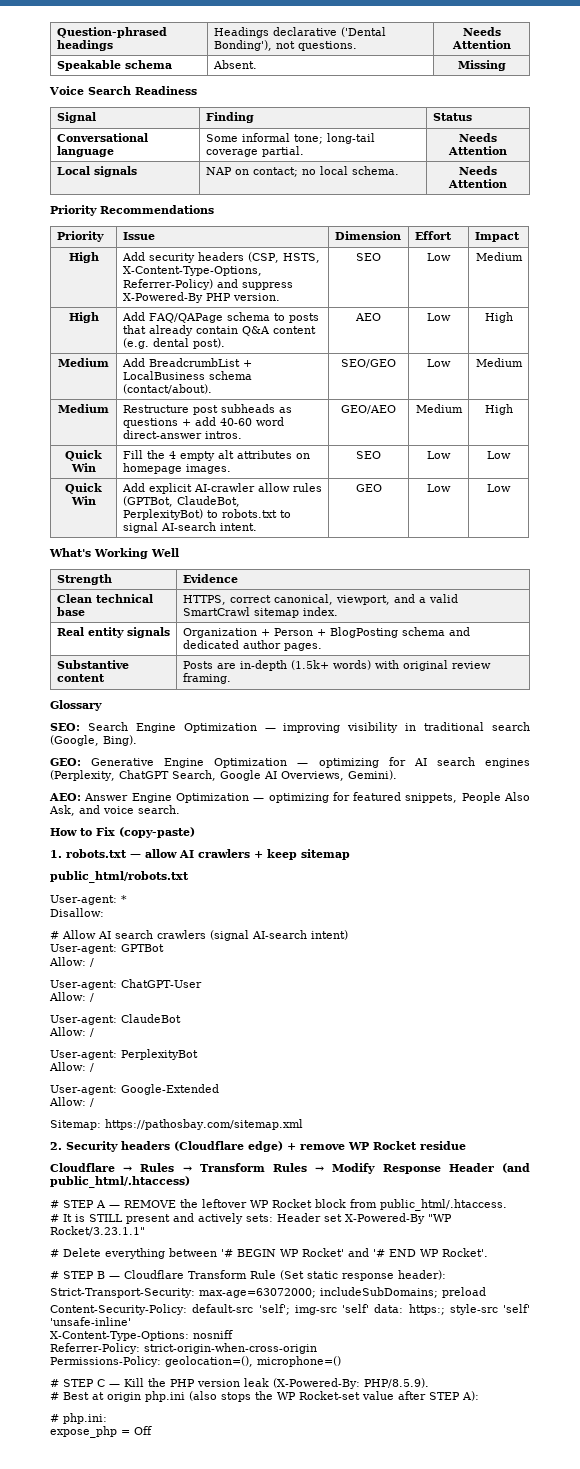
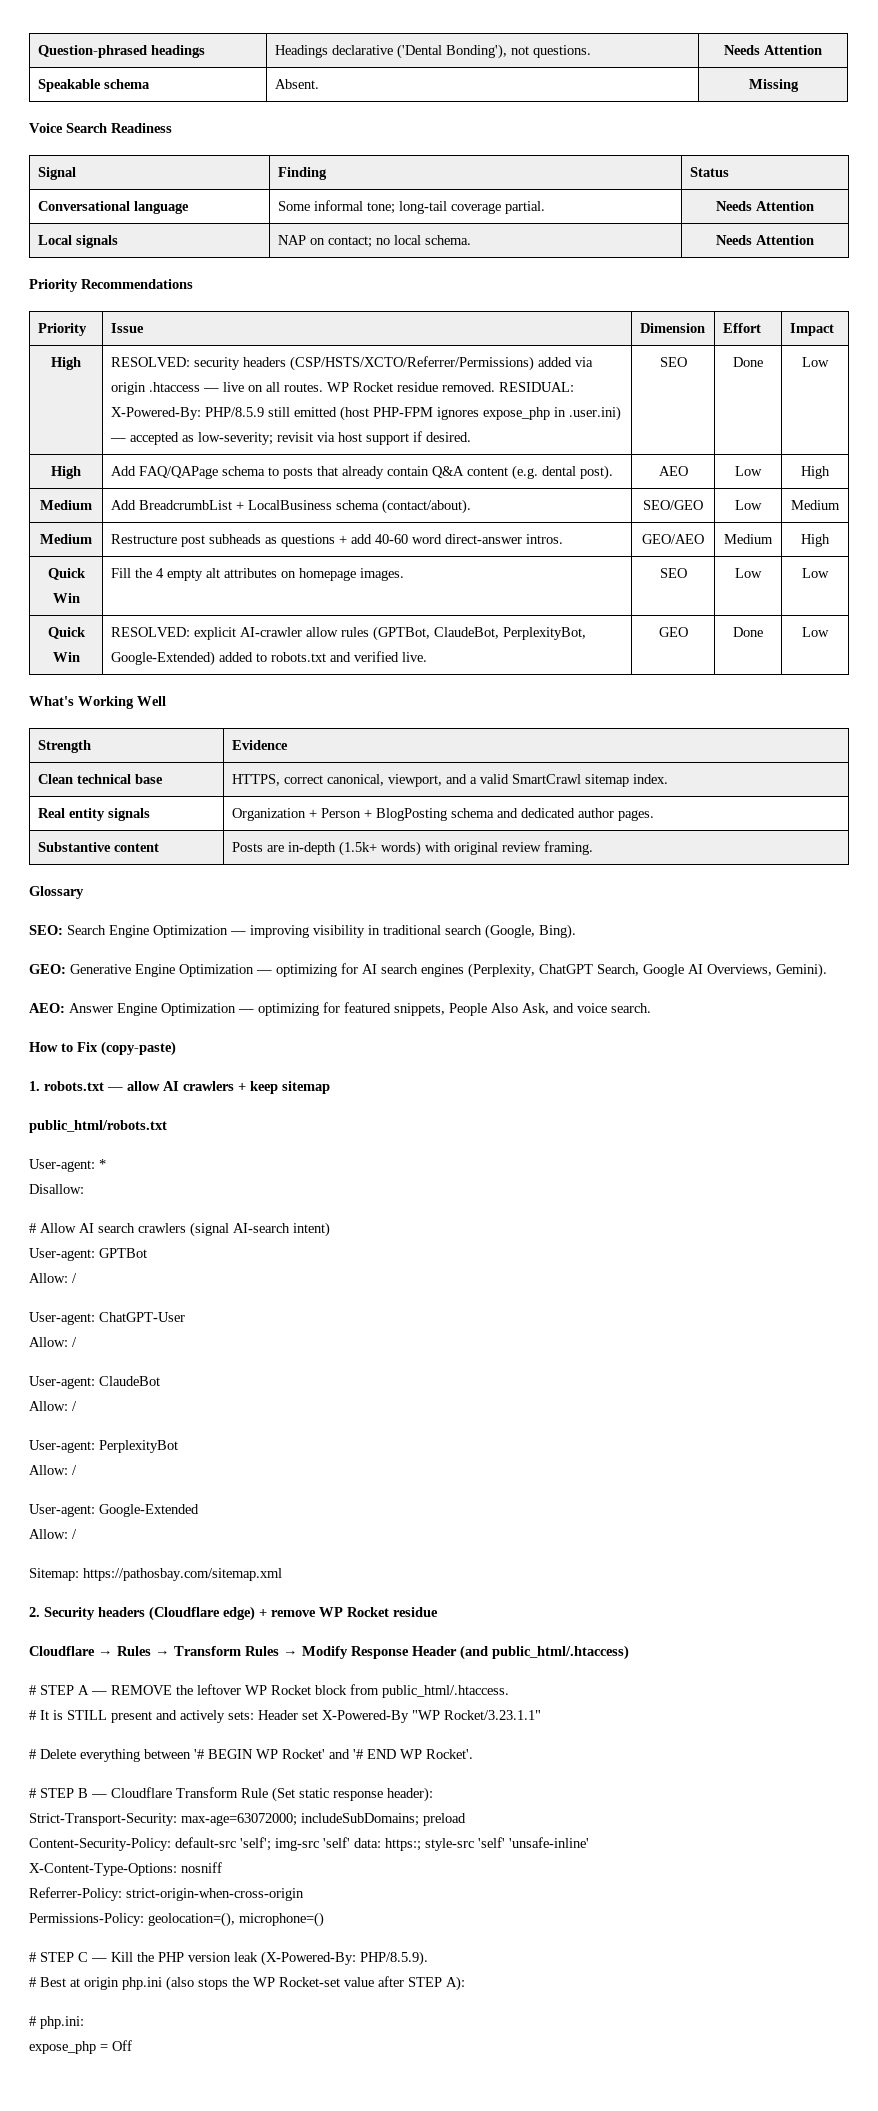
- Add security headers (CSP, HSTS, X-Content-Type-Options, Referrer-Policy) and suppress X-Powered-By PHP version. | SEO | Low | Medium
+ RESOLVED: security headers (CSP/HSTS/XCTO/Referrer/Permissions) added via origin .htaccess — live on all routes. WP Rocket residue removed. RESIDUAL: X-Powered-By: PHP/8.5.9 still emitted (host PHP-FPM ignores expose_php in .user.ini) — accepted as low-severity; revisit via host support if desired. | SEO | Done | Low
- Quick Win | Add explicit AI-crawler allow rules (GPTBot, ClaudeBot, PerplexityBot) to robots.txt to signal AI-search intent. | GEO | Low | Low
+ Quick Win | RESOLVED: explicit AI-crawler allow rules (GPTBot, ClaudeBot, PerplexityBot, Google-Extended) added to robots.txt and verified live. | GEO | Done | Low

